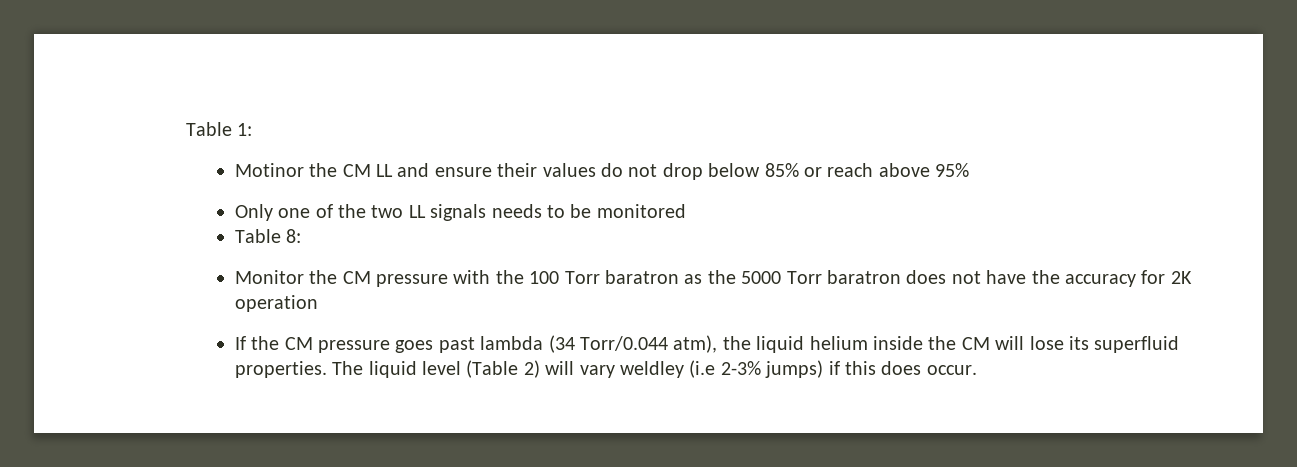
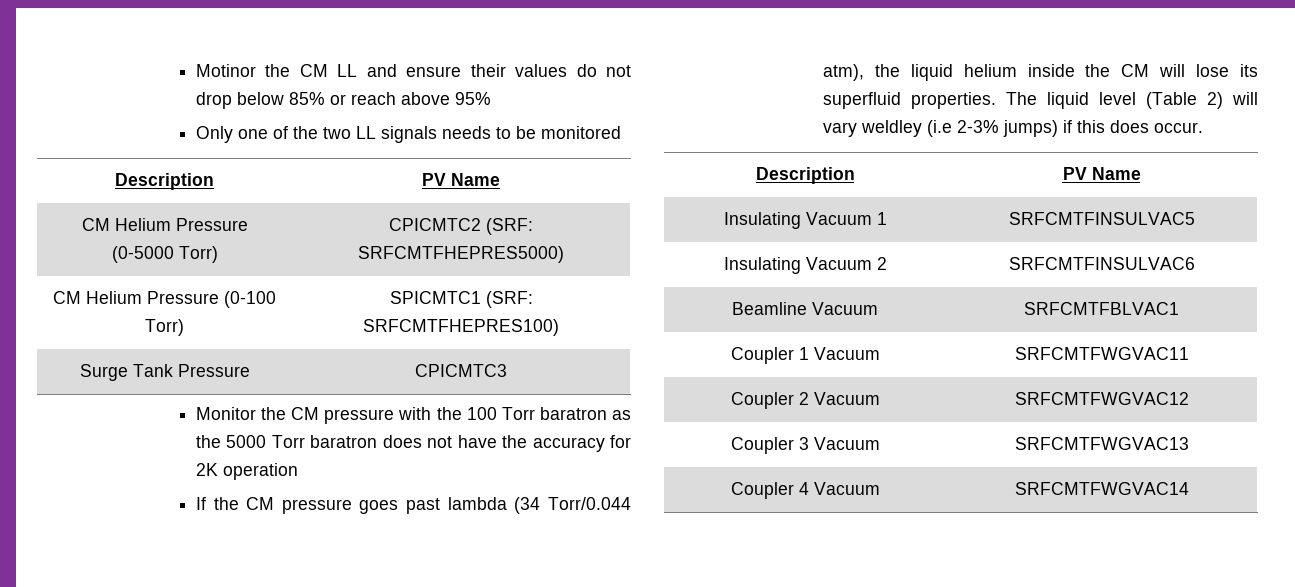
- Table 1:
  Only one of the two LL signals needs to be monitored
- Table 8:
+ Description | PV Name
+ CM Helium Pressure (0-5000 Torr) | CPICMTC2 (SRF: SRFCMTFHEPRES5000)
+ CM Helium Pressure (0-100 Torr) | SPICMTC1 (SRF: SRFCMTFHEPRES100)
+ Surge Tank Pressure | CPICMTC3
  The liquid level (Table 2) will vary weldley (i.e 2-3% jumps) if this does occur.
+ Description | PV Name
+ Insulating Vacuum 1 | SRFCMTFINSULVAC5
+ Insulating Vacuum 2 | SRFCMTFINSULVAC6
+ Beamline Vacuum | SRFCMTFBLVAC1
+ Coupler 1 Vacuum | SRFCMTFWGVAC11
+ Coupler 2 Vacuum | SRFCMTFWGVAC12
+ Coupler 3 Vacuum | SRFCMTFWGVAC13
+ Coupler 4 Vacuum | SRFCMTFWGVAC14

